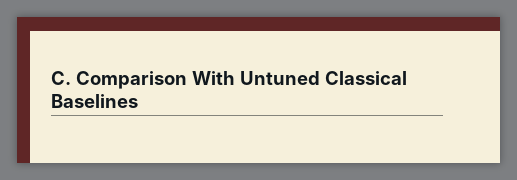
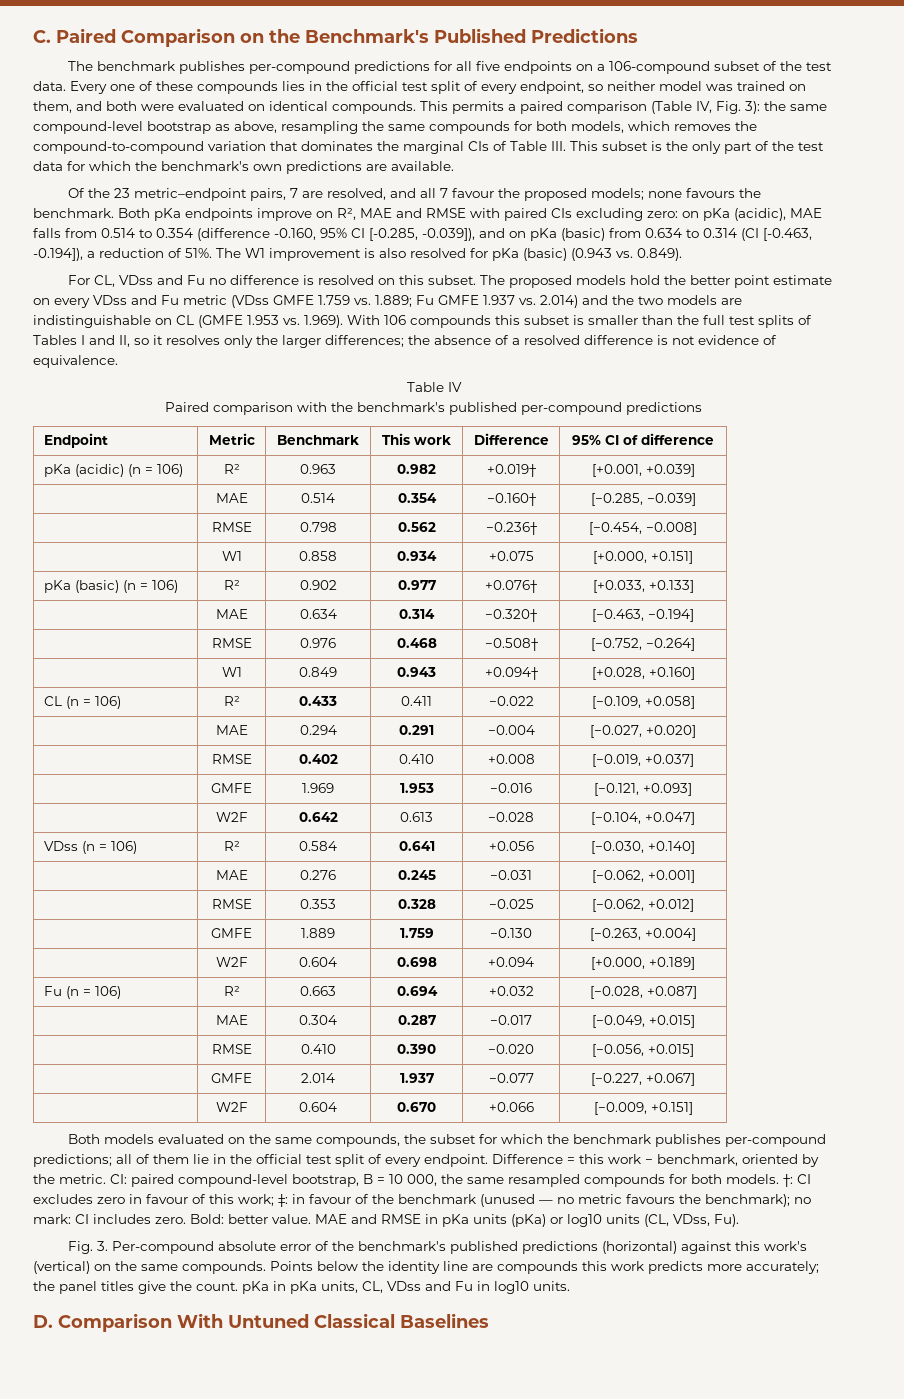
- C. Comparison With Untuned Classical Baselines
+ C. Paired Comparison on the Benchmark's Published Predictions
+ The benchmark publishes per-compound predictions for all five endpoints on a 106-compound subset of the test data. Every one of these compounds lies in the official test split of every endpoint, so neither model was trained on them, and both were evaluated on identical compounds. This permits a paired comparison (Table IV, Fig. 3): the same compound-level bootstrap as above, resampling the same compounds for both models, which removes the compound-to-compound variation that dominates the marginal CIs of Table III. This subset is the only part of the test data for which the benchmark's own predictions are available.
+ Of the 23 metric–endpoint pairs, 7 are resolved, and all 7 favour the proposed models; none favours the benchmark. Both pKa endpoints improve on R², MAE and RMSE with paired CIs excluding zero: on pKa (acidic), MAE falls from 0.514 to 0.354 (difference -0.160, 95% CI [-0.285, -0.039]), and on pKa (basic) from 0.634 to 0.314 (CI [-0.463, -0.194]), a reduction of 51%. The W1 improvement is also resolved for pKa (basic) (0.943 vs. 0.849).
+ For CL, VDss and Fu no difference is resolved on this subset. The proposed models hold the better point estimate on every VDss and Fu metric (VDss GMFE 1.759 vs. 1.889; Fu GMFE 1.937 vs. 2.014) and the two models are indistinguishable on CL (GMFE 1.953 vs. 1.969). With 106 compounds this subset is smaller than the full test splits of Tables I and II, so it resolves only the larger differences; the absence of a resolved difference is not evidence of equivalence.
+ Table IV
+ Paired comparison with the benchmark's published per-compound predictions
+ Endpoint | Metric | Benchmark | This work | Difference | 95% CI of difference
+ pKa (acidic) (n = 106) | R² | 0.963 | 0.982 | +0.019† | [+0.001, +0.039]
+ | MAE | 0.514 | 0.354 | −0.160† | [−0.285, −0.039]
+ | RMSE | 0.798 | 0.562 | −0.236† | [−0.454, −0.008]
+ | W1 | 0.858 | 0.934 | +0.075 | [+0.000, +0.151]
+ pKa (basic) (n = 106) | R² | 0.902 | 0.977 | +0.076† | [+0.033, +0.133]
+ | MAE | 0.634 | 0.314 | −0.320† | [−0.463, −0.194]
+ | RMSE | 0.976 | 0.468 | −0.508† | [−0.752, −0.264]
+ | W1 | 0.849 | 0.943 | +0.094† | [+0.028, +0.160]
+ CL (n = 106) | R² | 0.433 | 0.411 | −0.022 | [−0.109, +0.058]
+ | MAE | 0.294 | 0.291 | −0.004 | [−0.027, +0.020]
+ | RMSE | 0.402 | 0.410 | +0.008 | [−0.019, +0.037]
+ | GMFE | 1.969 | 1.953 | −0.016 | [−0.121, +0.093]
+ | W2F | 0.642 | 0.613 | −0.028 | [−0.104, +0.047]
+ VDss (n = 106) | R² | 0.584 | 0.641 | +0.056 | [−0.030, +0.140]
+ | MAE | 0.276 | 0.245 | −0.031 | [−0.062, +0.001]
+ | RMSE | 0.353 | 0.328 | −0.025 | [−0.062, +0.012]
+ | GMFE | 1.889 | 1.759 | −0.130 | [−0.263, +0.004]
+ | W2F | 0.604 | 0.698 | +0.094 | [+0.000, +0.189]
+ Fu (n = 106) | R² | 0.663 | 0.694 | +0.032 | [−0.028, +0.087]
+ | MAE | 0.304 | 0.287 | −0.017 | [−0.049, +0.015]
+ | RMSE | 0.410 | 0.390 | −0.020 | [−0.056, +0.015]
+ | GMFE | 2.014 | 1.937 | −0.077 | [−0.227, +0.067]
+ | W2F | 0.604 | 0.670 | +0.066 | [−0.009, +0.151]
+ Both models evaluated on the same compounds, the subset for which the benchmark publishes per-compound predictions; all of them lie in the official test split of every endpoint. Difference = this work − benchmark, oriented by the metric. CI: paired compound-level bootstrap, B = 10 000, the same resampled compounds for both models. †: CI excludes zero in favour of this work; ‡: in favour of the benchmark (unused — no metric favours the benchmark); no mark: CI includes zero. Bold: better value. MAE and RMSE in pKa units (pKa) or log10 units (CL, VDss, Fu).
+ Fig. 3. Per-compound absolute error of the benchmark's published predictions (horizontal) against this work's (vertical) on the same compounds. Points below the identity line are compounds this work predicts more accurately; the panel titles give the count. pKa in pKa units, CL, VDss and Fu in log10 units.
+ D. Comparison With Untuned Classical Baselines

